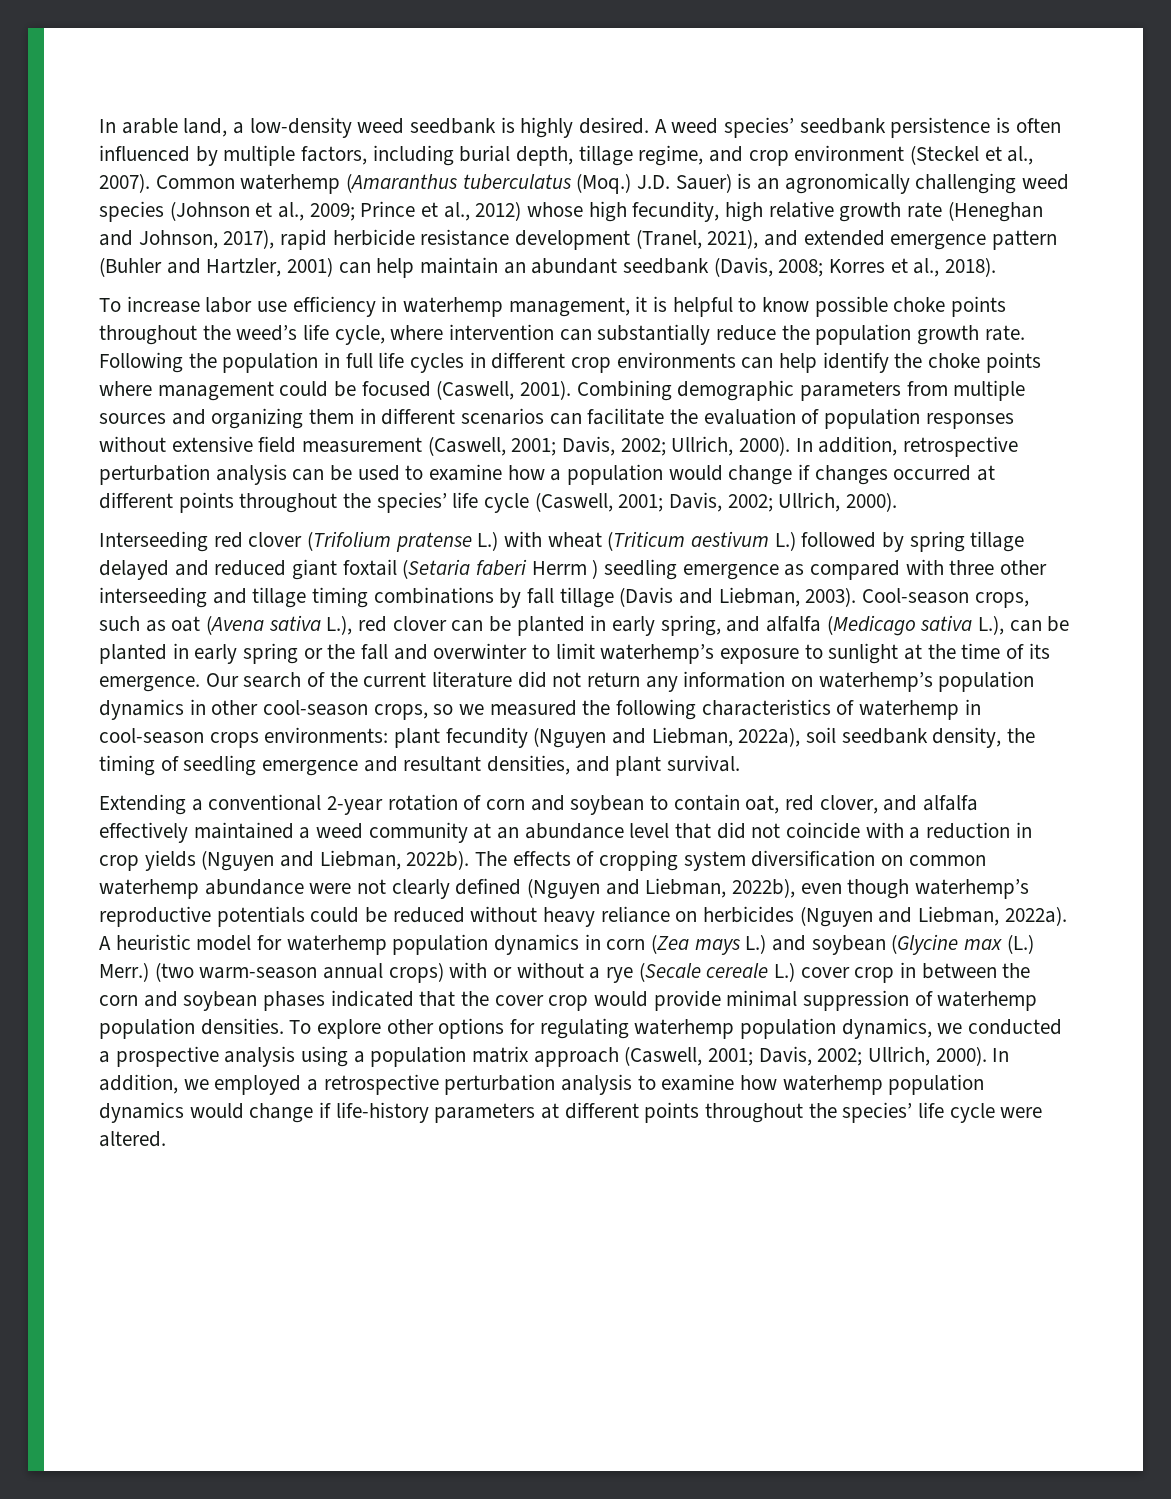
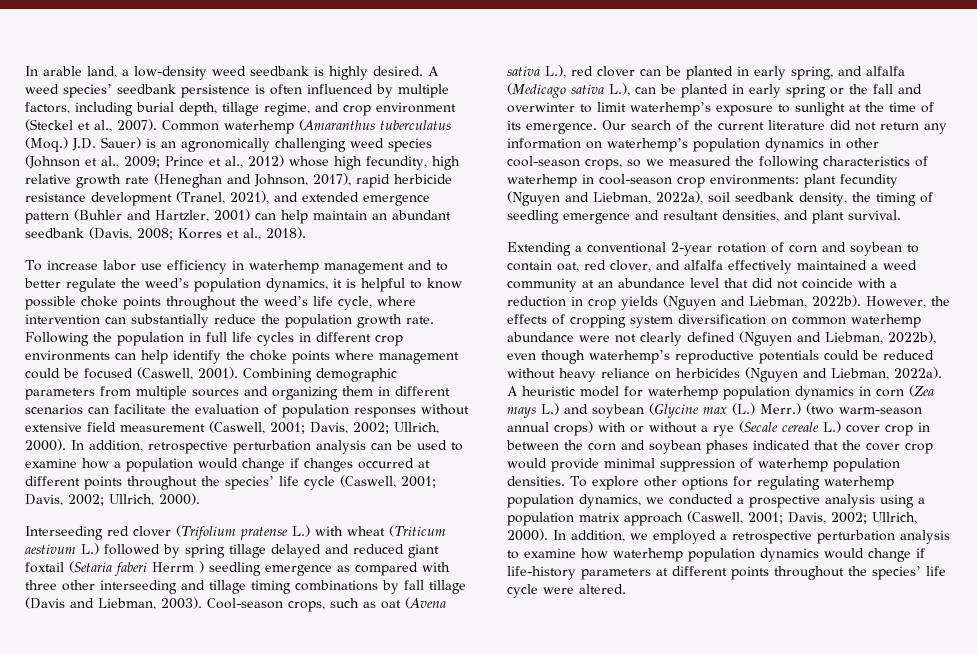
- To increase labor use efficiency in waterhemp management, it is helpful to know possible choke points throughout the weed’s life cycle, where intervention can substantially reduce the population growth rate.
+ To increase labor use efficiency in waterhemp management and to better regulate the weed’s population dynamics, it is helpful to know possible choke points throughout the weed’s life cycle, where intervention can substantially reduce the population growth rate.
- Our search of the current literature did not return any information on waterhemp’s population dynamics in other cool-season crops, so we measured the following characteristics of waterhemp in cool-season crops environments: plant fecundity (Nguyen and Liebman, 2022a), soil seedbank density, the timing of seedling emergence and resultant densities, and plant survival.
+ Our search of the current literature did not return any information on waterhemp’s population dynamics in other cool-season crops, so we measured the following characteristics of waterhemp in cool-season crop environments: plant fecundity (Nguyen and Liebman, 2022a), soil seedbank density, the timing of seedling emergence and resultant densities, and plant survival.
- The effects of cropping system diversification on common waterhemp abundance were not clearly defined (Nguyen and Liebman, 2022b), even though waterhemp’s reproductive potentials could be reduced without heavy reliance on herbicides (Nguyen and Liebman, 2022a).
+ However, the effects of cropping system diversification on common waterhemp abundance were not clearly defined (Nguyen and Liebman, 2022b), even though waterhemp’s reproductive potentials could be reduced without heavy reliance on herbicides (Nguyen and Liebman, 2022a).

